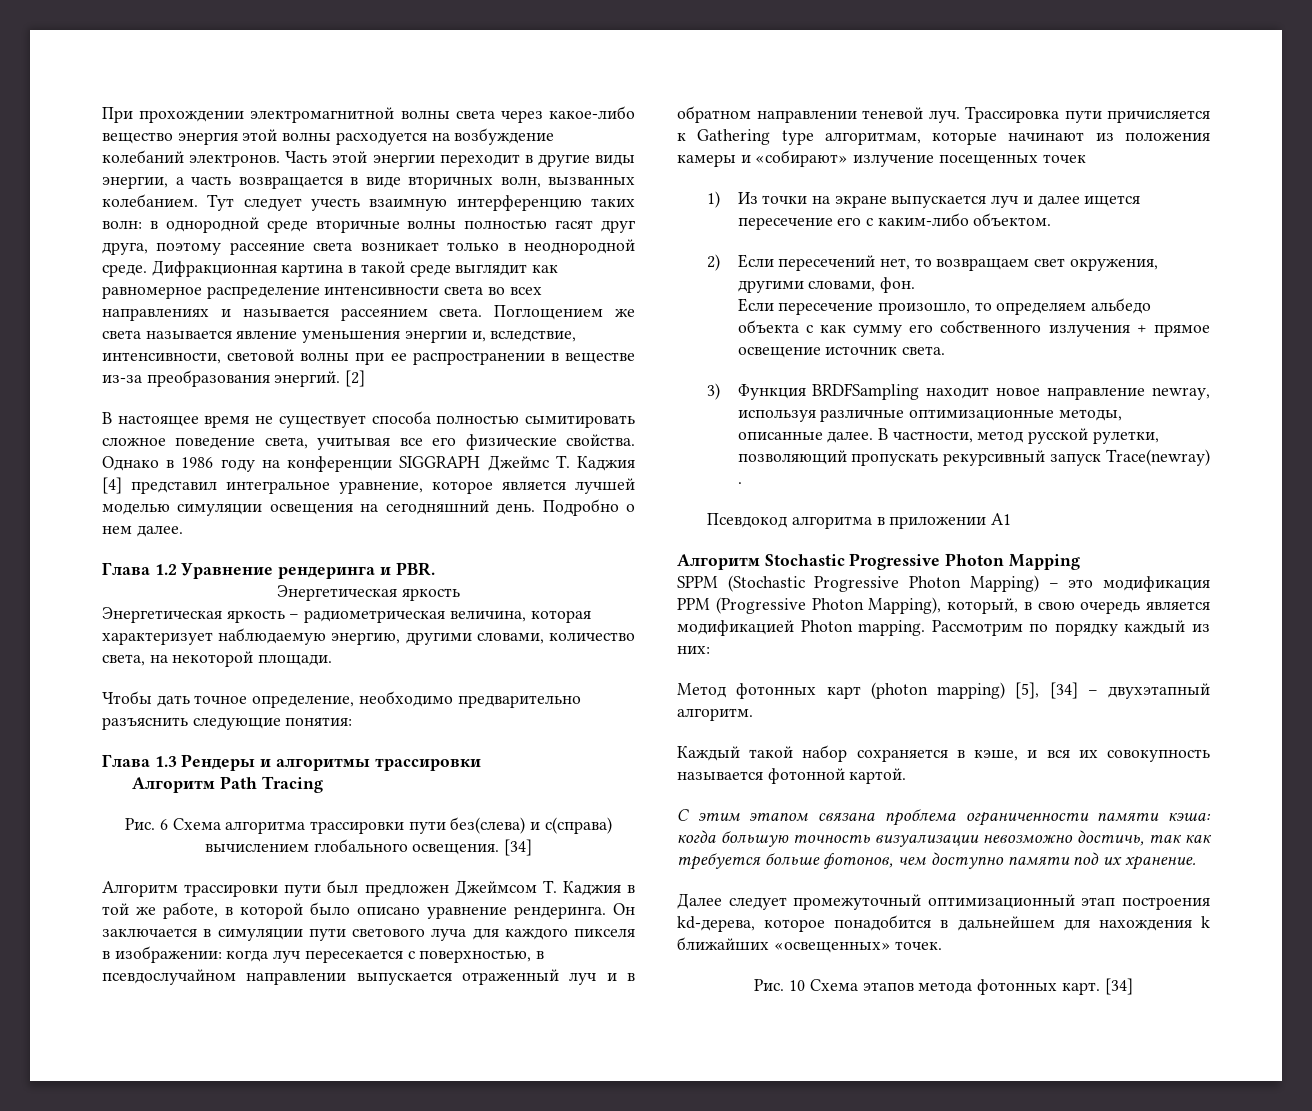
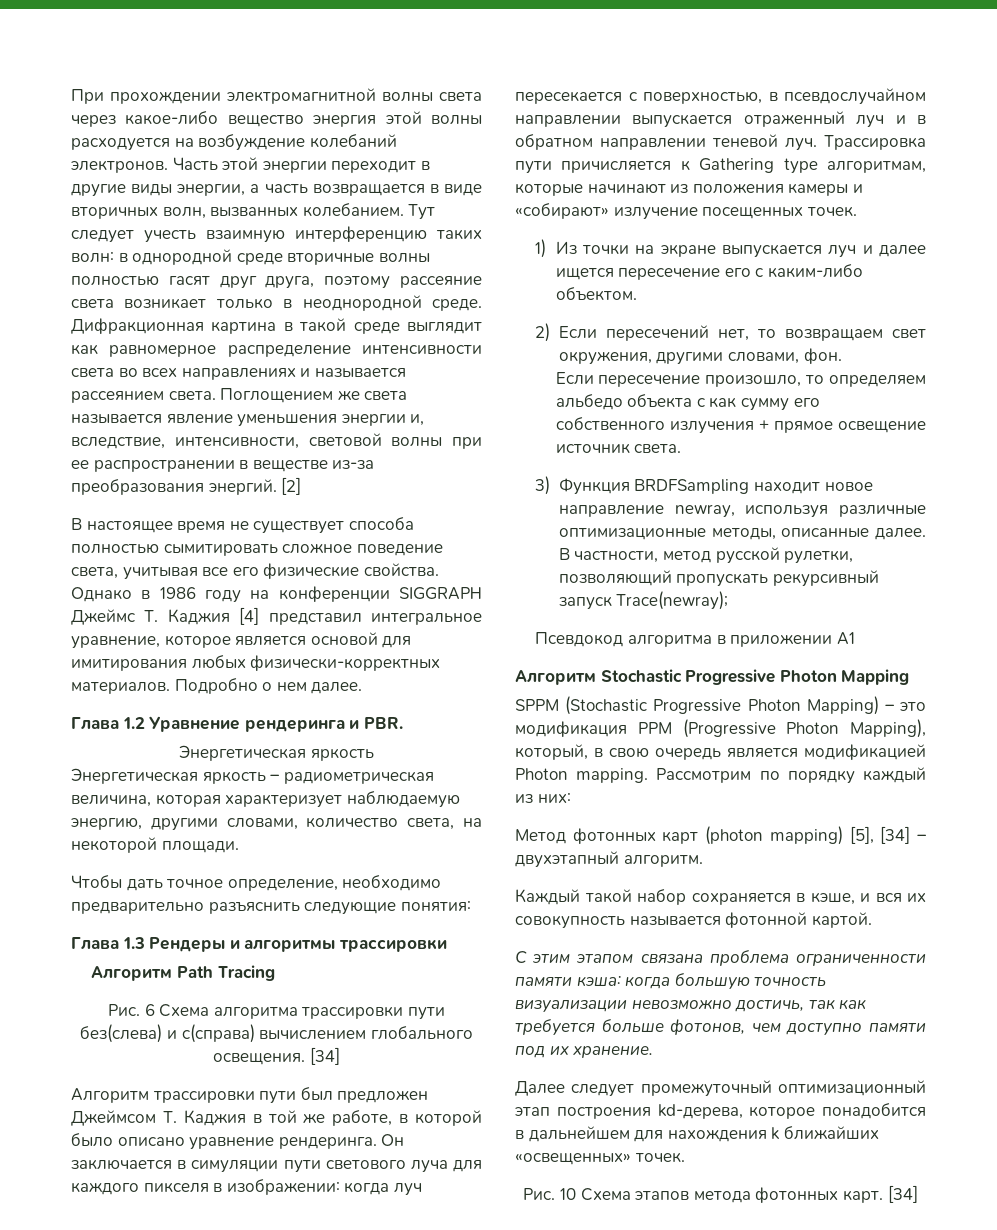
- Однако в 1986 году на конференции SIGGRAPH Джеймс Т. Каджия [4] представил интегральное уравнение, которое является лучшей моделью симуляции освещения на сегодняшний день.
+ Однако в 1986 году на конференции SIGGRAPH Джеймс Т. Каджия [4] представил интегральное уравнение, которое является основой для имитирования любых физически-корректных материалов.
- Трассировка пути причисляется к Gathering type алгоритмам, которые начинают из положения камеры и «собирают» излучение посещенных точек
+ Трассировка пути причисляется к Gathering type алгоритмам, которые начинают из положения камеры и «собирают» излучение посещенных точек.
- В частности, метод русской рулетки, позволяющий пропускать рекурсивный запуск Trace(newray) .
+ В частности, метод русской рулетки, позволяющий пропускать рекурсивный запуск Trace(newray);

